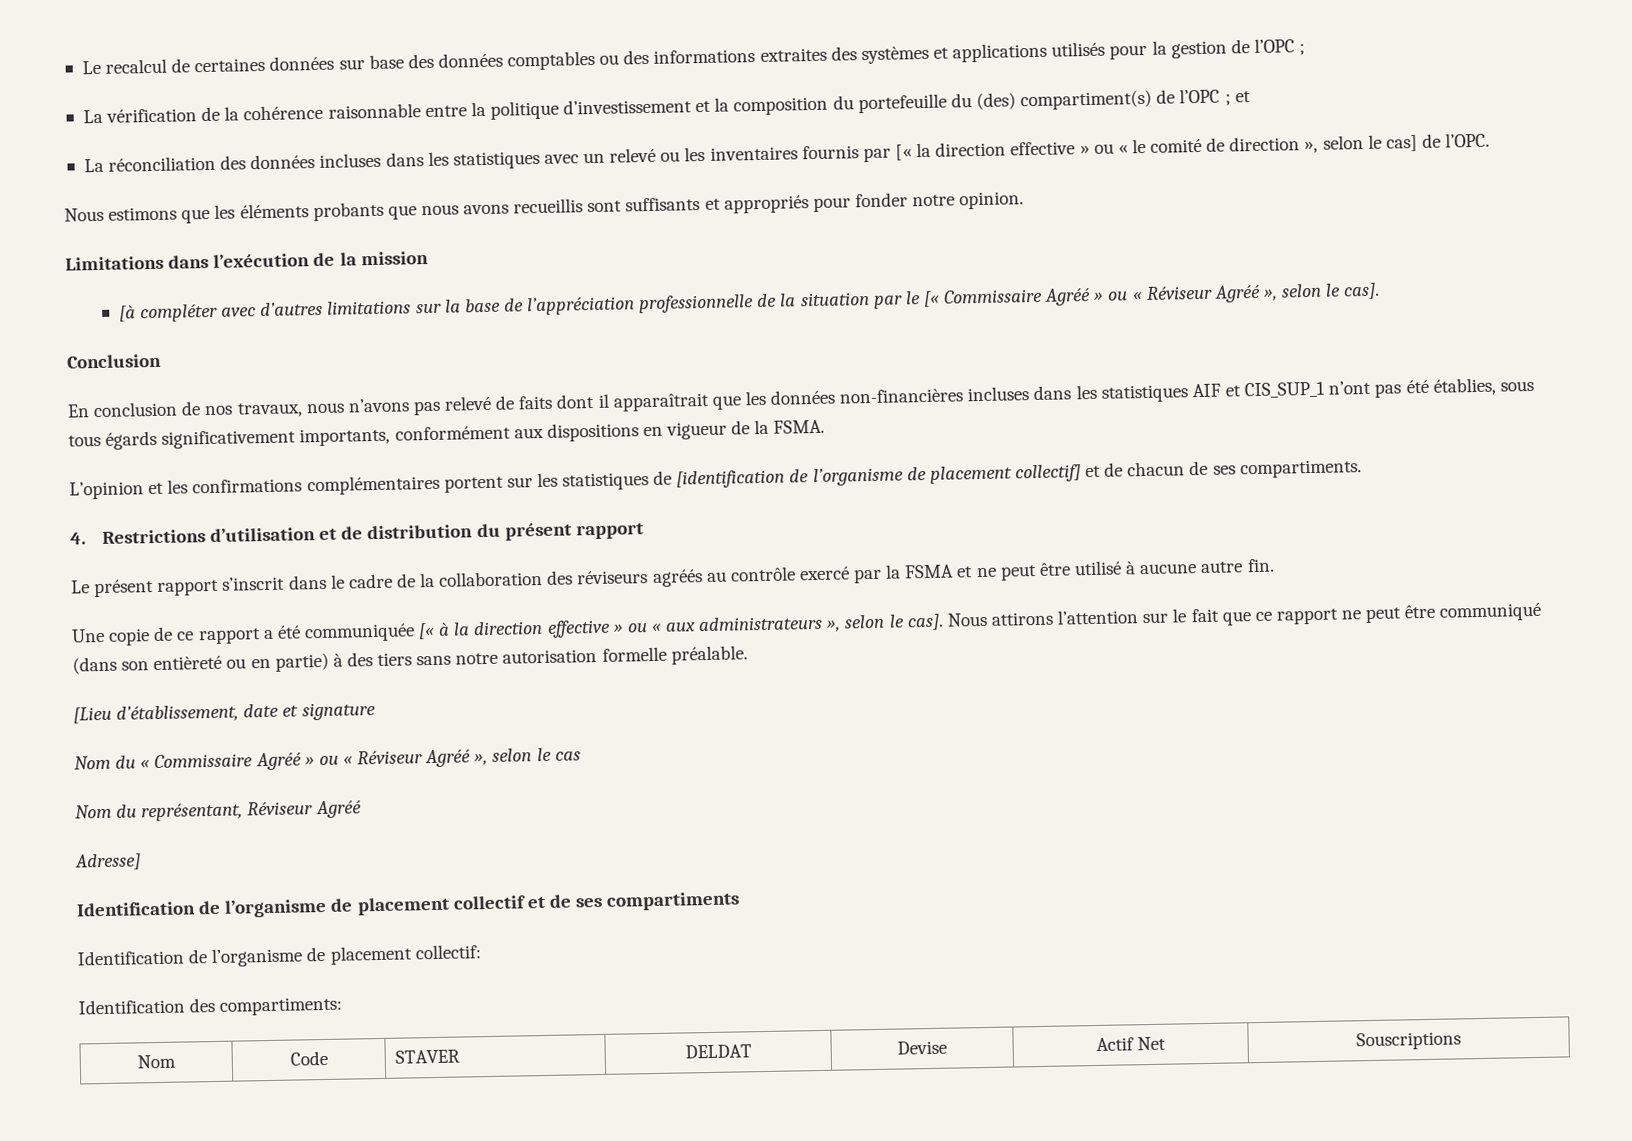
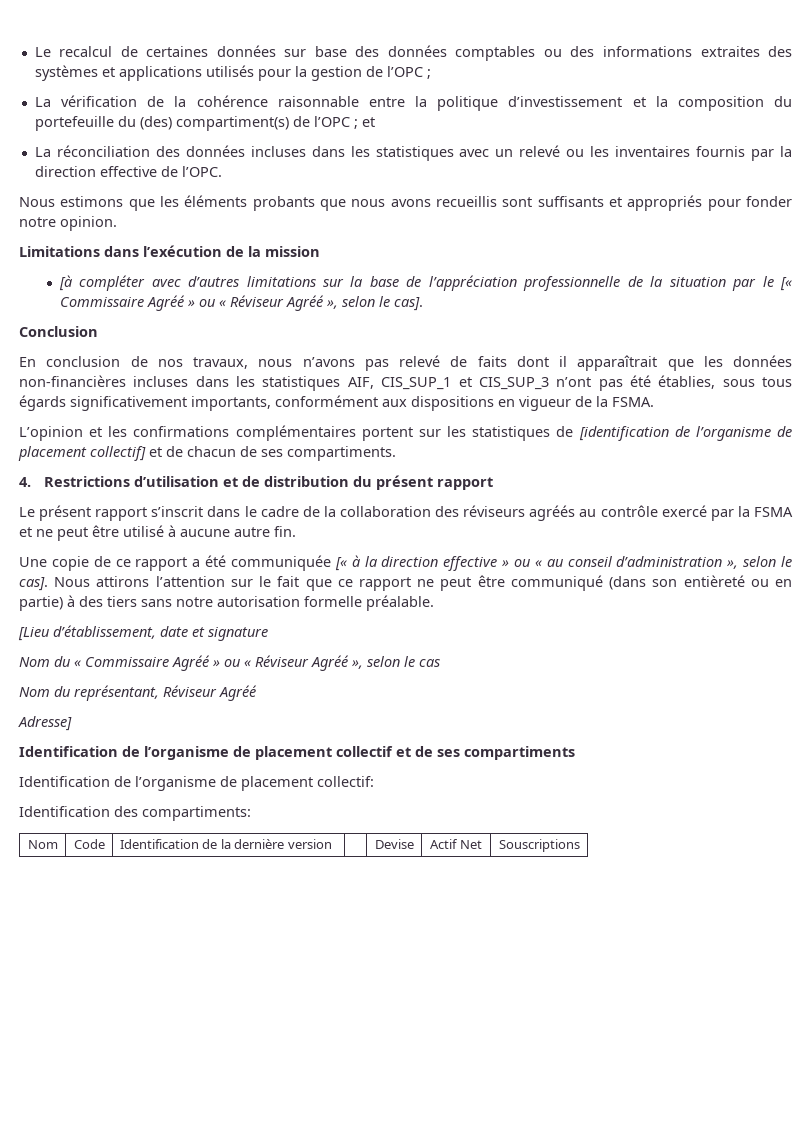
- La réconciliation des données incluses dans les statistiques avec un relevé ou les inventaires fournis par [« la direction effective » ou « le comité de direction », selon le cas] de l’OPC.
+ La réconciliation des données incluses dans les statistiques avec un relevé ou les inventaires fournis par la direction effective de l’OPC.
- En conclusion de nos travaux, nous n’avons pas relevé de faits dont il apparaîtrait que les données non-financières incluses dans les statistiques AIF et CIS_SUP_1 n’ont pas été établies, sous tous égards significativement importants, conformément aux dispositions en vigueur de la FSMA.
+ En conclusion de nos travaux, nous n’avons pas relevé de faits dont il apparaîtrait que les données non-financières incluses dans les statistiques AIF, CIS_SUP_1 et CIS_SUP_3 n’ont pas été établies, sous tous égards significativement importants, conformément aux dispositions en vigueur de la FSMA.
- Une copie de ce rapport a été communiquée [« à la direction effective » ou « aux administrateurs », selon le cas].
+ Une copie de ce rapport a été communiquée [« à la direction effective » ou « au conseil d’administration », selon le cas].
- Nom | Code | STAVER | DELDAT | Devise | Actif Net | Souscriptions
+ Nom | Code | Identification de la dernière version | | Devise | Actif Net | Souscriptions

